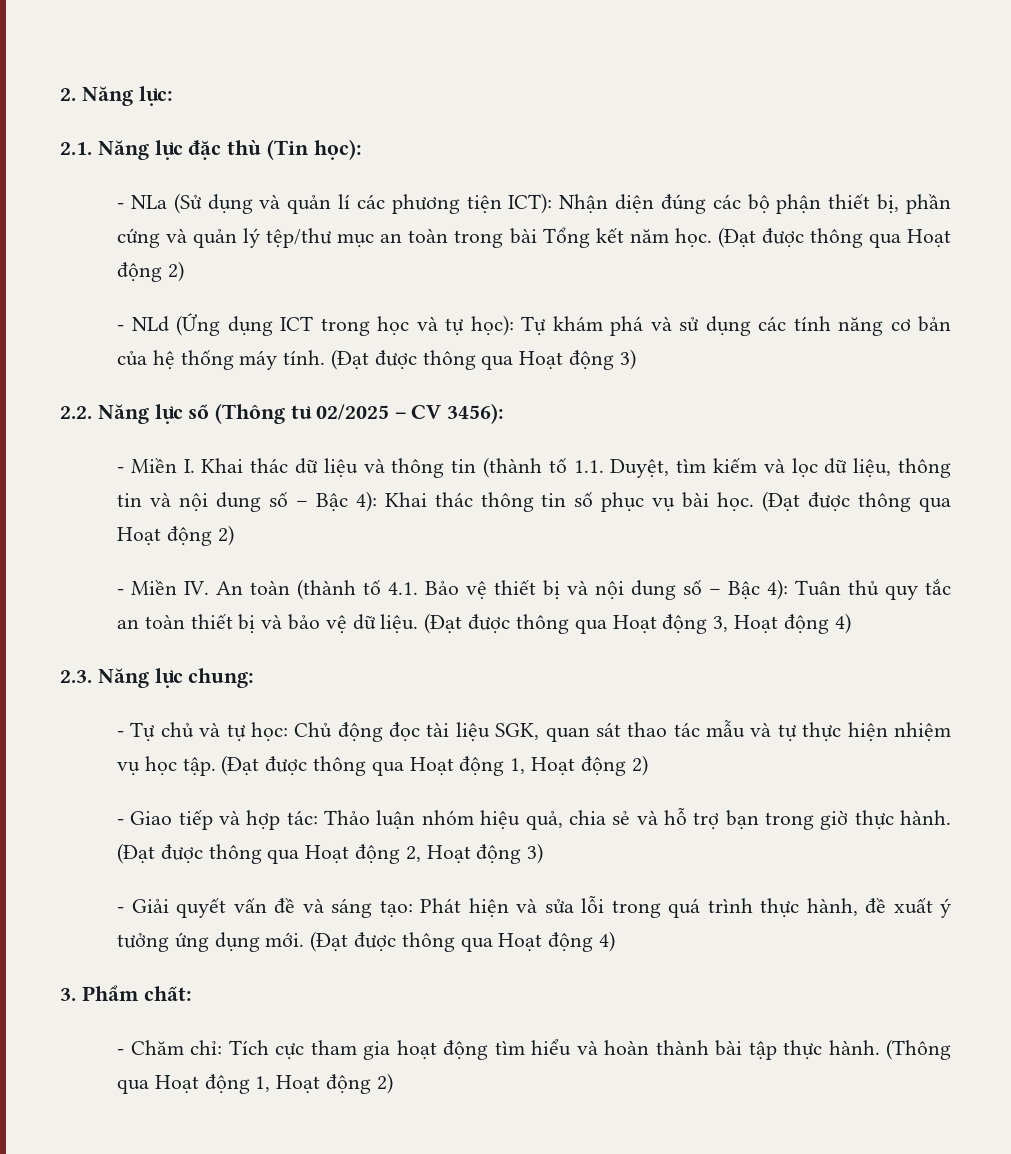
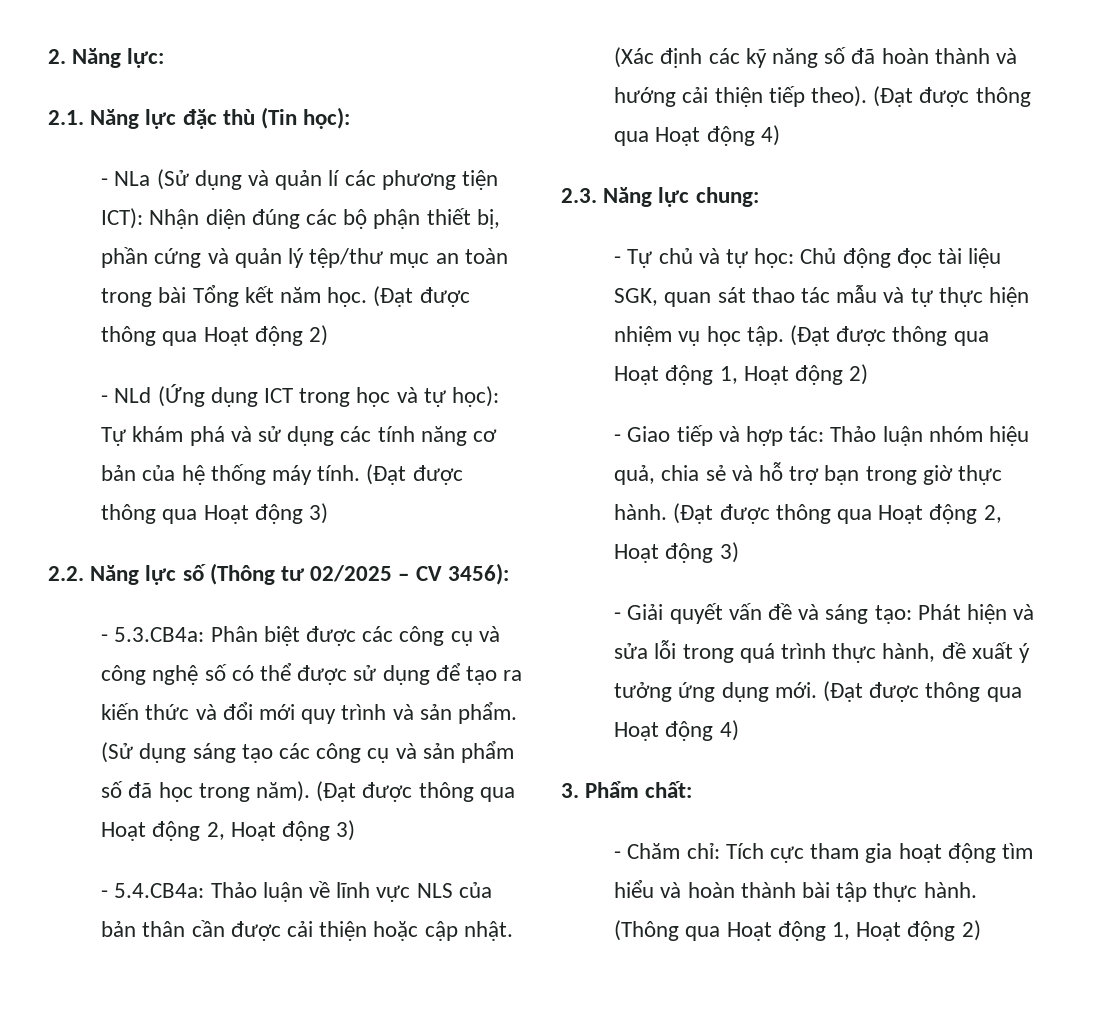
- - Miền I. Khai thác dữ liệu và thông tin (thành tố 1.1. Duyệt, tìm kiếm và lọc dữ liệu, thông tin và nội dung số – Bậc 4): Khai thác thông tin số phục vụ bài học. (Đạt được thông qua Hoạt động 2)
- - Miền IV. An toàn (thành tố 4.1. Bảo vệ thiết bị và nội dung số – Bậc 4): Tuân thủ quy tắc an toàn thiết bị và bảo vệ dữ liệu. (Đạt được thông qua Hoạt động 3, Hoạt động 4)
+ - 5.3.CB4a: Phân biệt được các công cụ và công nghệ số có thể được sử dụng để tạo ra kiến thức và đổi mới quy trình và sản phẩm. (Sử dụng sáng tạo các công cụ và sản phẩm số đã học trong năm). (Đạt được thông qua Hoạt động 2, Hoạt động 3)
+ - 5.4.CB4a: Thảo luận về lĩnh vực NLS của bản thân cần được cải thiện hoặc cập nhật. (Xác định các kỹ năng số đã hoàn thành và hướng cải thiện tiếp theo). (Đạt được thông qua Hoạt động 4)

